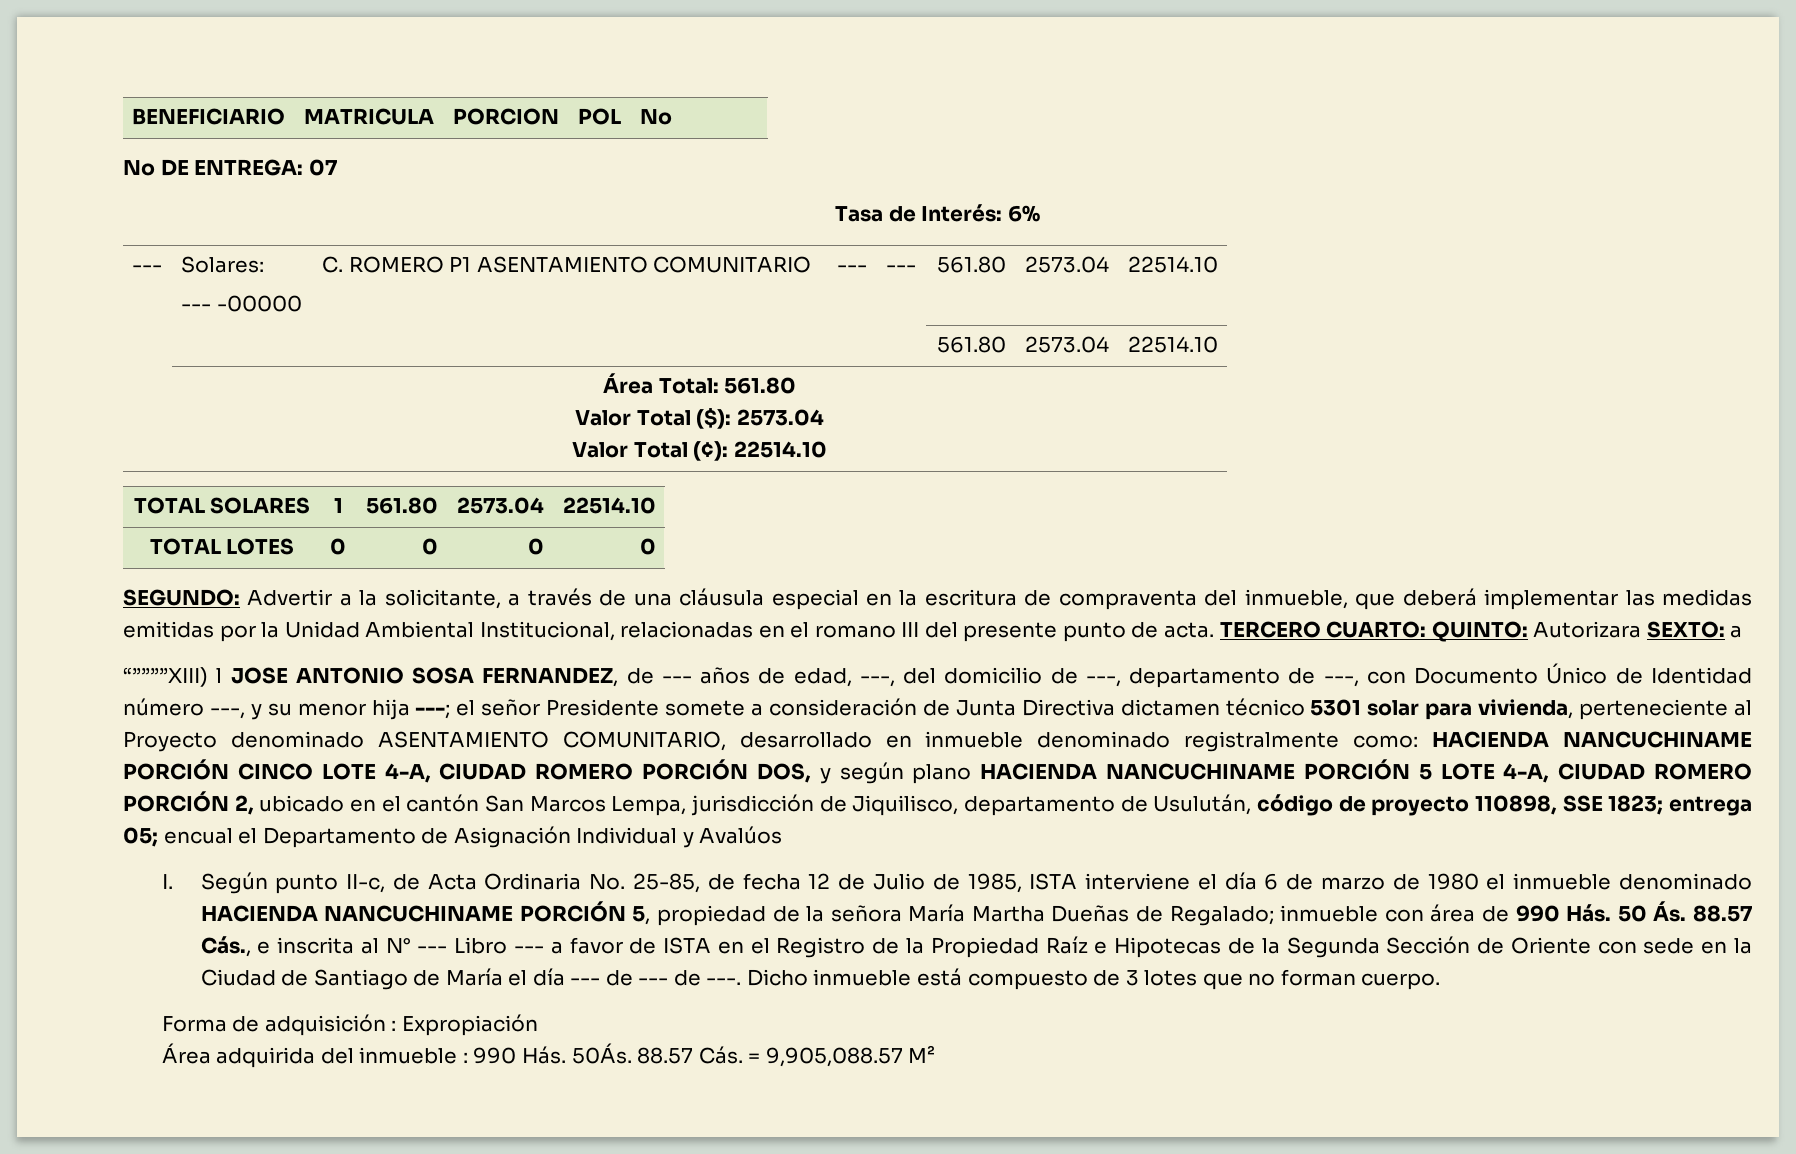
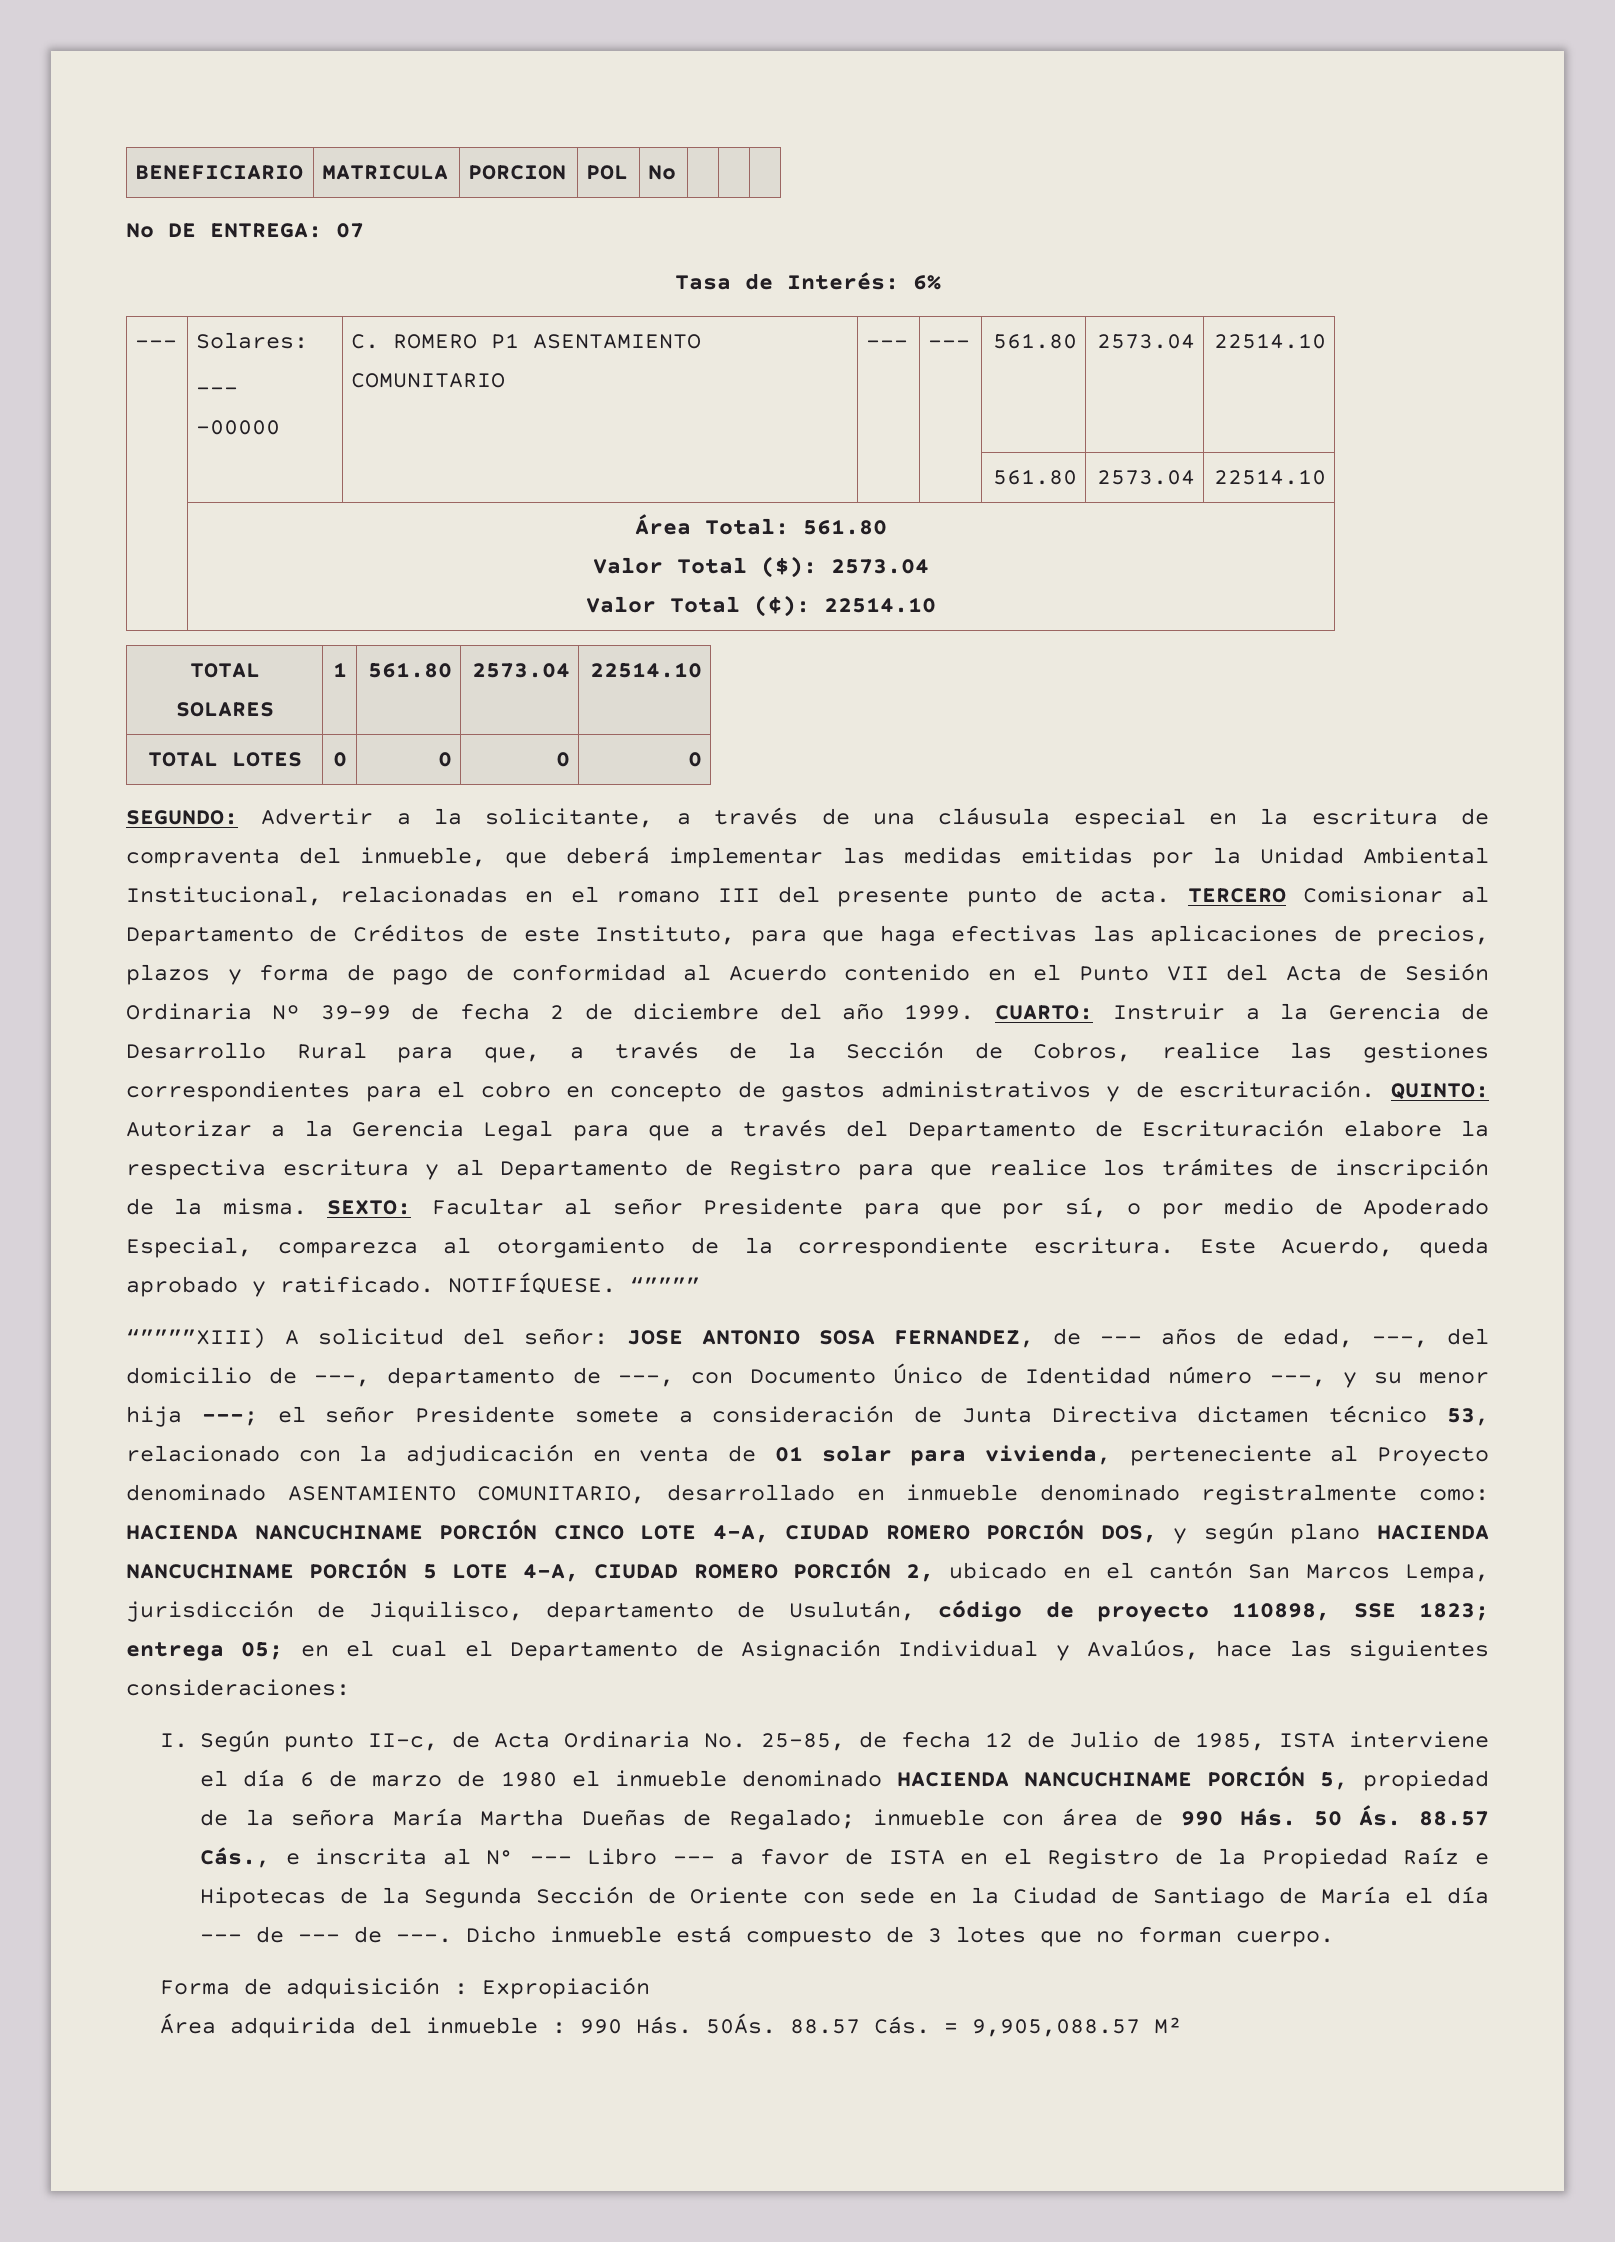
- TERCERO CUARTO: QUINTO: Autorizara SEXTO: a
- “””””XIII) l JOSE ANTONIO SOSA FERNANDEZ, de --- años de edad, ---, del domicilio de ---, departamento de ---, con Documento Único de Identidad número ---, y su menor hija ---;
+ TERCERO Comisionar al Departamento de Créditos de este Instituto, para que haga efectivas las aplicaciones de precios, plazos y forma de pago de conformidad al Acuerdo contenido en el Punto VII del Acta de Sesión Ordinaria Nº 39-99 de fecha 2 de diciembre del año 1999. CUARTO: Instruir a la Gerencia de Desarrollo Rural para que, a través de la Sección de Cobros, realice las gestiones correspondientes para el cobro en concepto de gastos administrativos y de escrituración. QUINTO: Autorizar a la Gerencia Legal para que a través del Departamento de Escrituración elabore la respectiva escritura y al Departamento de Registro para que realice los trámites de inscripción de la misma. SEXTO: Facultar al señor Presidente para que por sí, o por medio de Apoderado Especial, comparezca al otorgamiento de la correspondiente escritura. Este Acuerdo, queda aprobado y ratificado. NOTIFÍQUESE. “””””
+ “””””XIII) A solicitud del señor: JOSE ANTONIO SOSA FERNANDEZ, de --- años de edad, ---, del domicilio de ---, departamento de ---, con Documento Único de Identidad número ---, y su menor hija ---;
- el señor Presidente somete a consideración de Junta Directiva dictamen técnico 5301 solar para vivienda, perteneciente al Proyecto denominado ASENTAMIENTO COMUNITARIO, desarrollado en inmueble denominado registralmente como:
+ el señor Presidente somete a consideración de Junta Directiva dictamen técnico 53, relacionado con la adjudicación en venta de 01 solar para vivienda, perteneciente al Proyecto denominado ASENTAMIENTO COMUNITARIO, desarrollado en inmueble denominado registralmente como:
- encual el Departamento de Asignación Individual y Avalúos
+ en el cual el Departamento de Asignación Individual y Avalúos, hace las siguientes consideraciones:

